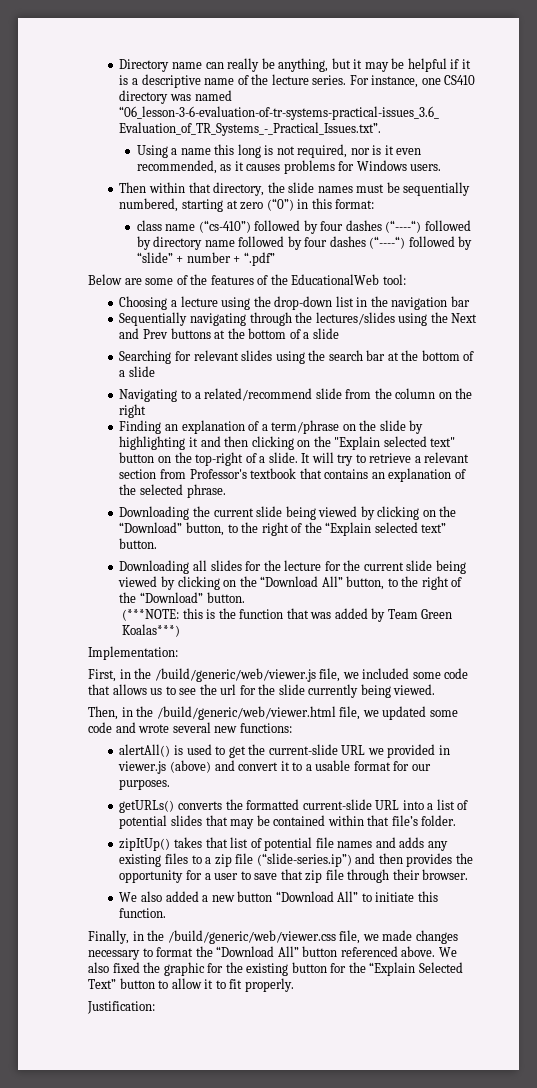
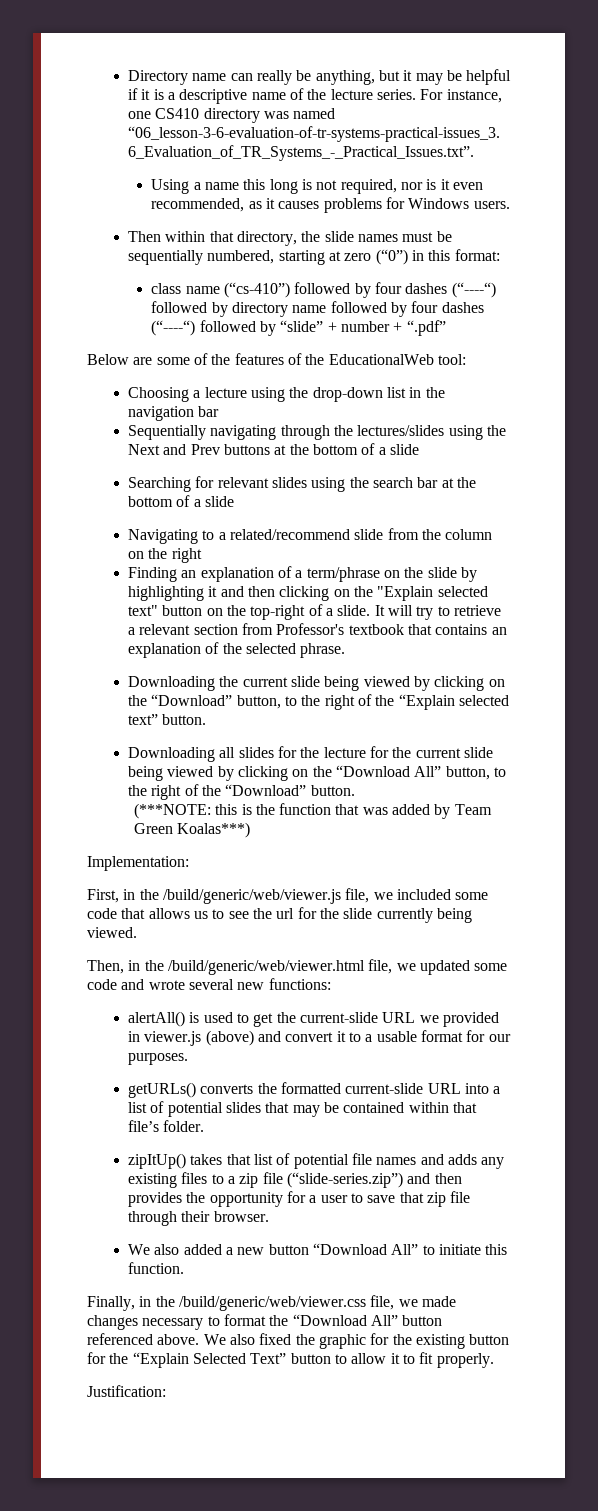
- zipItUp() takes that list of potential file names and adds any existing files to a zip file (“slide-series.ip”) and then provides the opportunity for a user to save that zip file through their browser.
+ zipItUp() takes that list of potential file names and adds any existing files to a zip file (“slide-series.zip”) and then provides the opportunity for a user to save that zip file through their browser.

